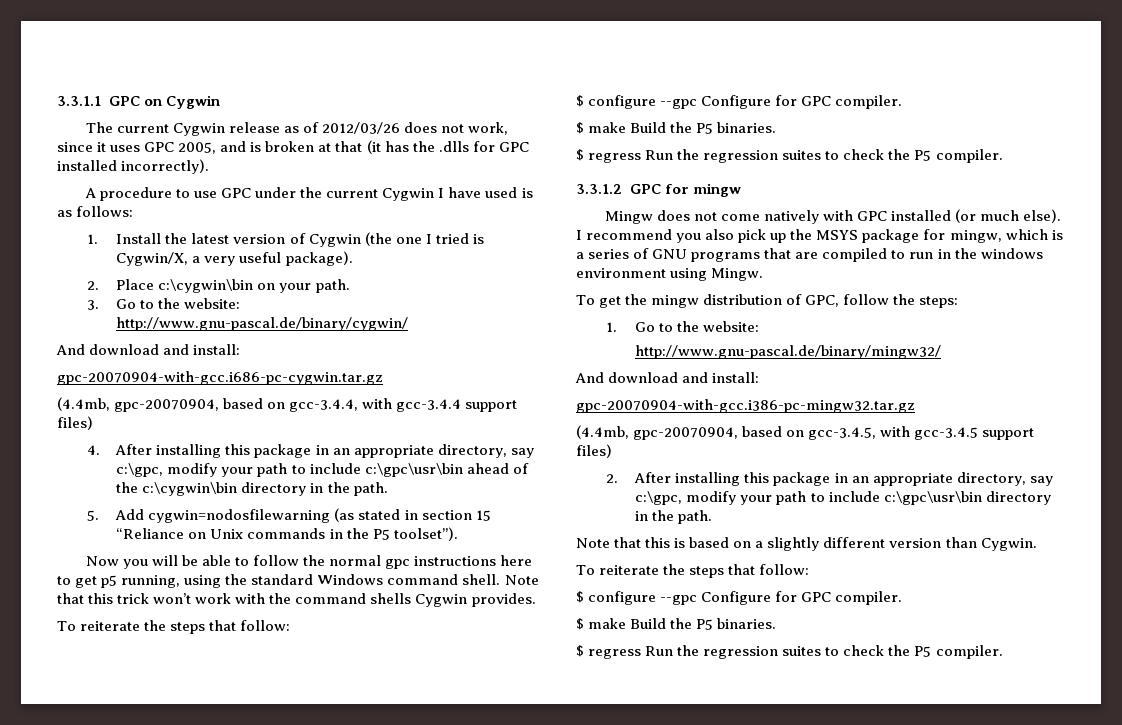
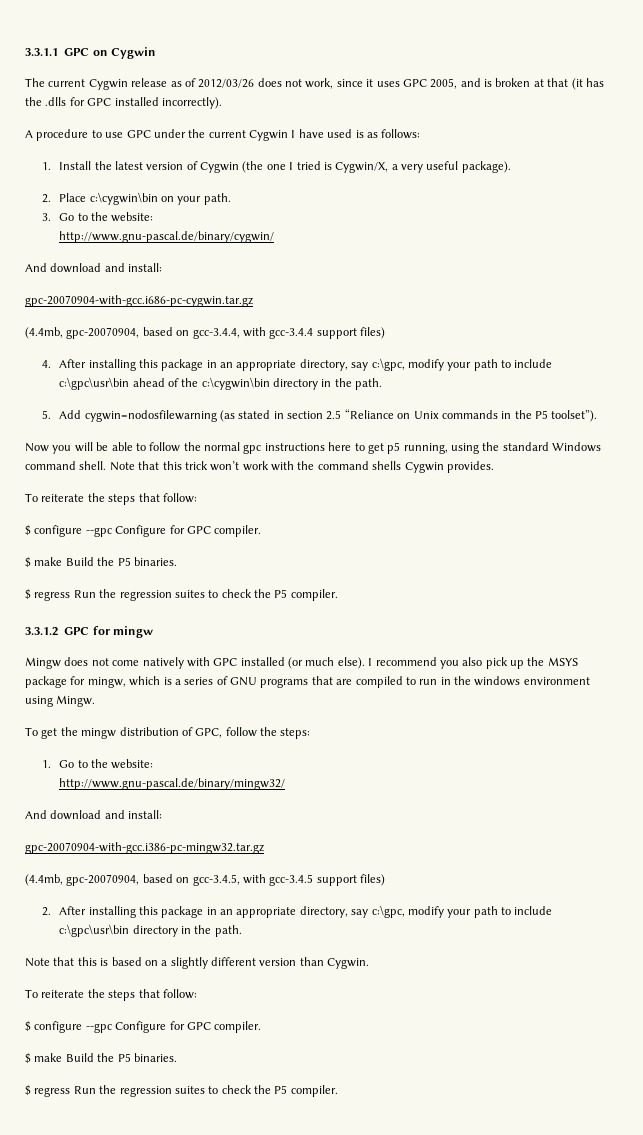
- 5. Add cygwin=nodosfilewarning (as stated in section 15 “Reliance on Unix commands in the P5 toolset”).
+ 5. Add cygwin=nodosfilewarning (as stated in section 2.5 “Reliance on Unix commands in the P5 toolset”).

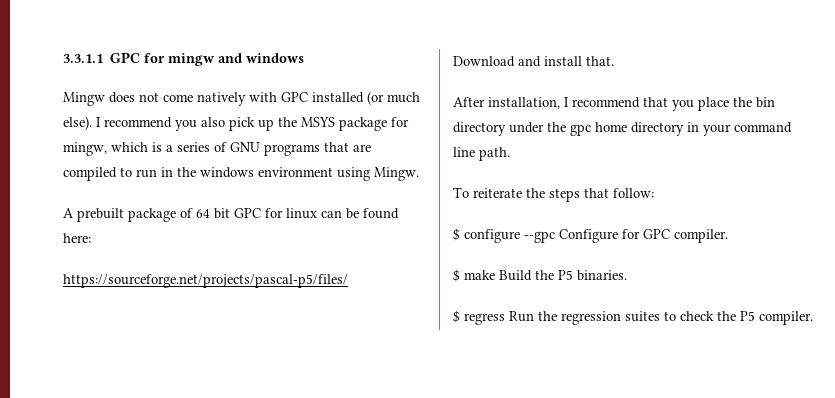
- 3.3.1.1 GPC on Cygwin
- The current Cygwin release as of 2012/03/26 does not work, since it uses GPC 2005, and is broken at that (it has the .dlls for GPC installed incorrectly).
- A procedure to use GPC under the current Cygwin I have used is as follows:
- 1. Install the latest version of Cygwin (the one I tried is Cygwin/X, a very useful package).
- 2. Place c:\cygwin\bin on your path.
- 3. Go to the website:
- http://www.gnu-pascal.de/binary/cygwin/
- And download and install:
- gpc-20070904-with-gcc.i686-pc-cygwin.tar.gz
- (4.4mb, gpc-20070904, based on gcc-3.4.4, with gcc-3.4.4 support files)
- 4. After installing this package in an appropriate directory, say c:\gpc, modify your path to include c:\gpc\usr\bin ahead of the c:\cygwin\bin directory in the path.
- 5. Add cygwin=nodosfilewarning (as stated in section 2.5 “Reliance on Unix commands in the P5 toolset”).
- Now you will be able to follow the normal gpc instructions here to get p5 running, using the standard Windows command shell. Note that this trick won’t work with the command shells Cygwin provides.
- To reiterate the steps that follow:
- $ configure --gpc Configure for GPC compiler.
- $ make Build the P5 binaries.
- $ regress Run the regression suites to check the P5 compiler.
- 3.3.1.2 GPC for mingw
+ 3.3.1.1 GPC for mingw and windows
- To get the mingw distribution of GPC, follow the steps:
- 1. Go to the website:
- http://www.gnu-pascal.de/binary/mingw32/
- And download and install:
- gpc-20070904-with-gcc.i386-pc-mingw32.tar.gz
- (4.4mb, gpc-20070904, based on gcc-3.4.5, with gcc-3.4.5 support files)
- 2. After installing this package in an appropriate directory, say c:\gpc, modify your path to include c:\gpc\usr\bin directory in the path.
- Note that this is based on a slightly different version than Cygwin.
+ A prebuilt package of 64 bit GPC for linux can be found here:
+ https://sourceforge.net/projects/pascal-p5/files/
+ Download and install that.
+ After installation, I recommend that you place the bin directory under the gpc home directory in your command line path.

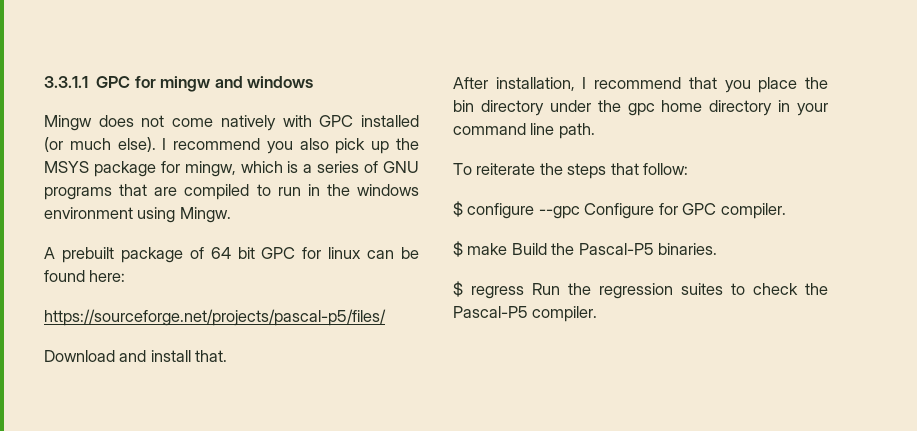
- $ make Build the P5 binaries.
+ $ make Build the Pascal-P5 binaries.
- $ regress Run the regression suites to check the P5 compiler.
+ $ regress Run the regression suites to check the Pascal-P5 compiler.

